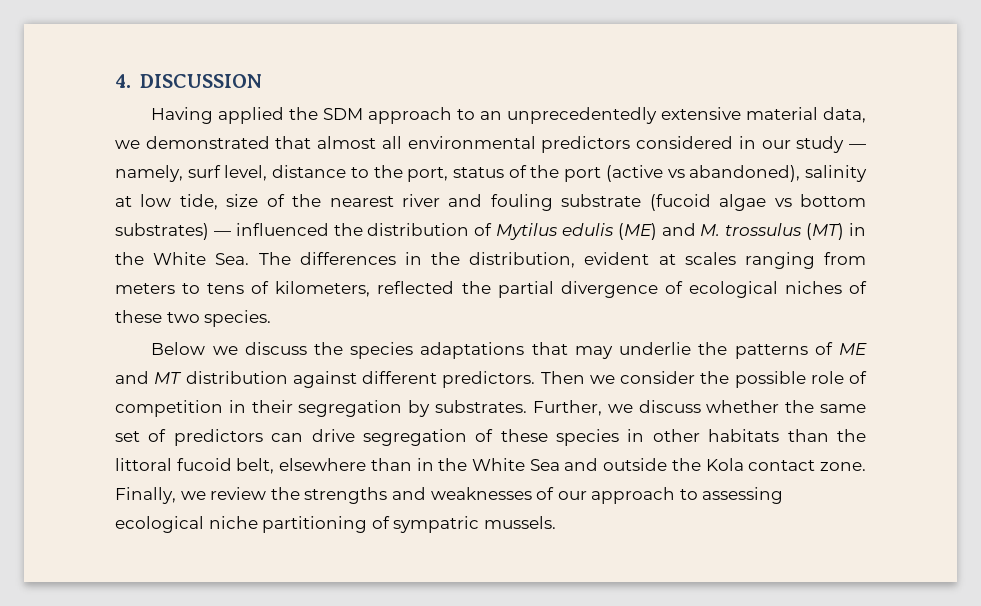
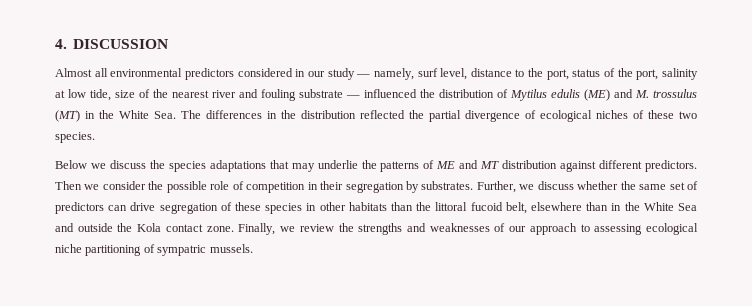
- Having applied the SDM approach to an unprecedentedly extensive material data, we demonstrated that almost all environmental predictors considered in our study — namely, surf level, distance to the port, status of the port (active vs abandoned), salinity at low tide, size of the nearest river and fouling substrate (fucoid algae vs bottom substrates) — influenced the distribution of Mytilus edulis (ME) and M. trossulus (MT) in the White Sea. The differences in the distribution, evident at scales ranging from meters to tens of kilometers, reflected the partial divergence of ecological niches of these two species.
+ Almost all environmental predictors considered in our study — namely, surf level, distance to the port, status of the port, salinity at low tide, size of the nearest river and fouling substrate — influenced the distribution of Mytilus edulis (ME) and M. trossulus (MT) in the White Sea. The differences in the distribution reflected the partial divergence of ecological niches of these two species.

